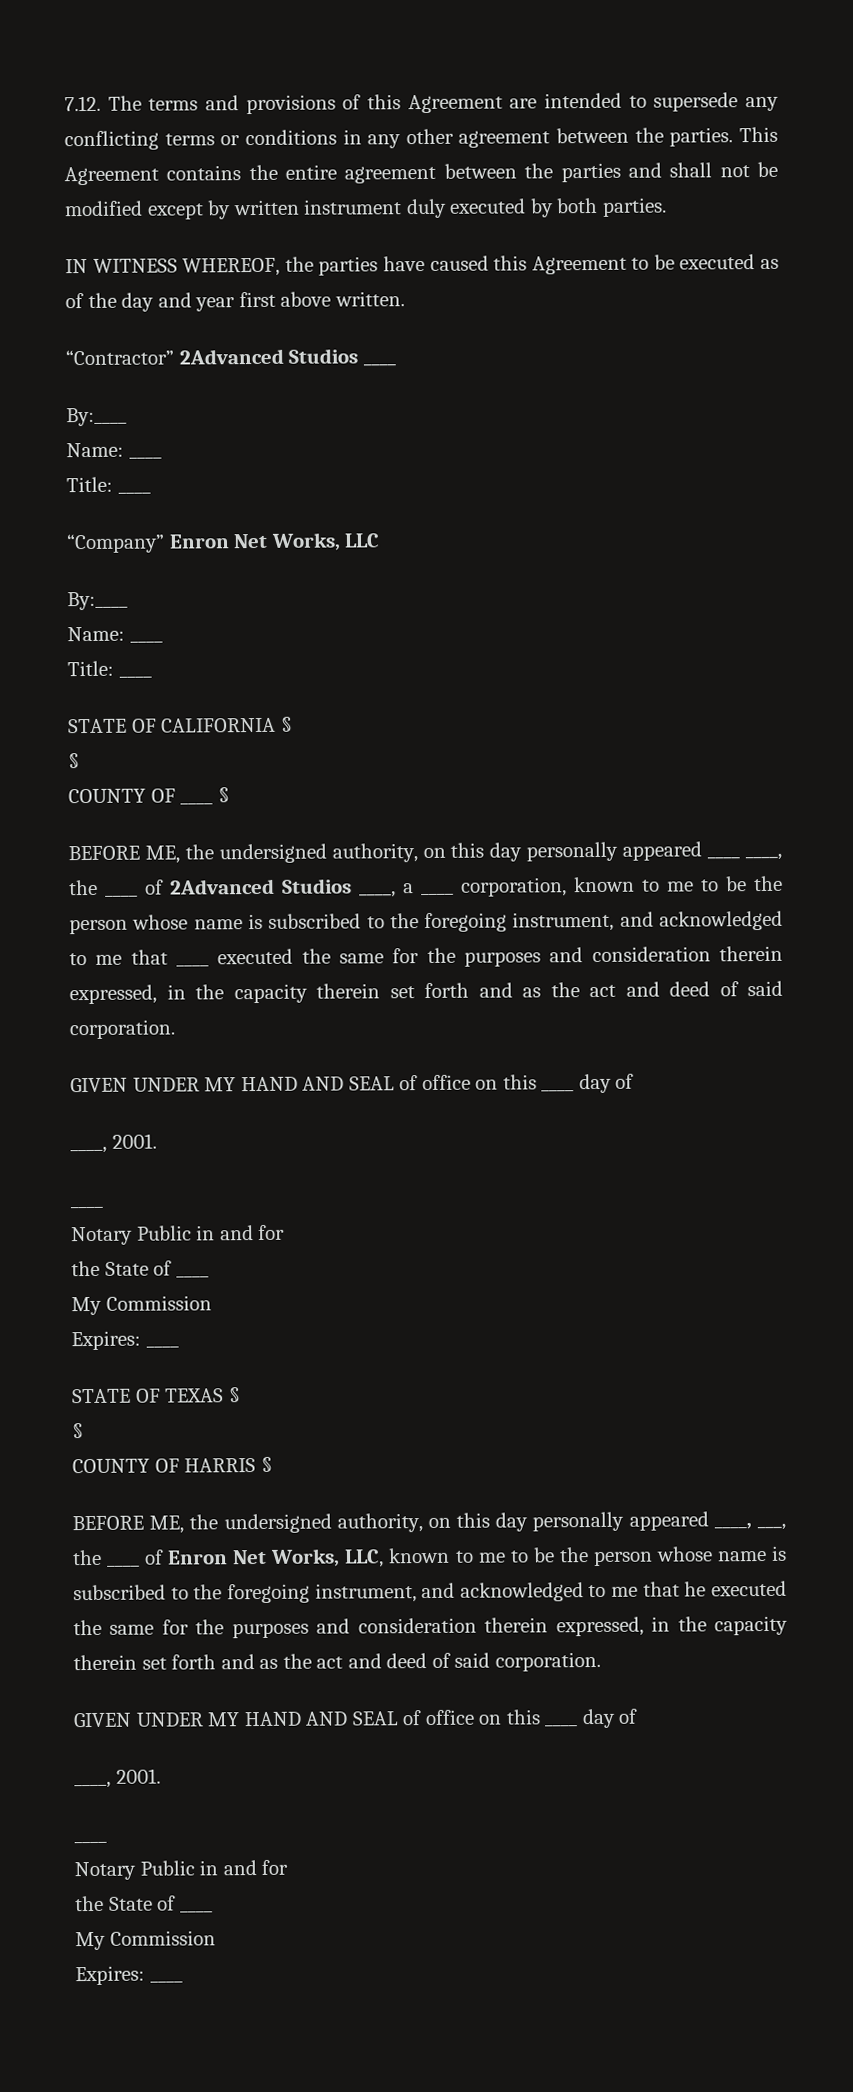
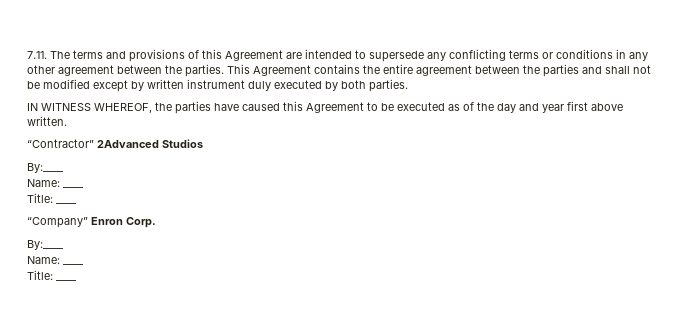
- 7.12. The terms and provisions of this Agreement are intended to supersede any conflicting terms or conditions in any other agreement between the parties.
+ 7.11. The terms and provisions of this Agreement are intended to supersede any conflicting terms or conditions in any other agreement between the parties.
- “Contractor” 2Advanced Studios ____
+ “Contractor” 2Advanced Studios
- “Company” Enron Net Works, LLC
+ “Company” Enron Corp.
  By:____
  Name: ____
  Title: ____
- STATE OF CALIFORNIA §
- §
- COUNTY OF ____ §
- BEFORE ME, the undersigned authority, on this day personally appeared ____ ____, the ____ of 2Advanced Studios ____, a ____ corporation, known to me to be the person whose name is subscribed to the foregoing instrument, and acknowledged to me that ____ executed the same for the purposes and consideration therein expressed, in the capacity therein set forth and as the act and deed of said corporation.
- GIVEN UNDER MY HAND AND SEAL of office on this ____ day of
- ____, 2001.
- ____
- Notary Public in and for
- the State of ____
- My Commission
- Expires: ____
- STATE OF TEXAS §
- §
- COUNTY OF HARRIS §
- BEFORE ME, the undersigned authority, on this day personally appeared ____, ___, the ____ of Enron Net Works, LLC, known to me to be the person whose name is subscribed to the foregoing instrument, and acknowledged to me that he executed the same for the purposes and consideration therein expressed, in the capacity therein set forth and as the act and deed of said corporation.
- GIVEN UNDER MY HAND AND SEAL of office on this ____ day of
- ____, 2001.
- ____
- Notary Public in and for
- the State of ____
- My Commission
- Expires: ____

